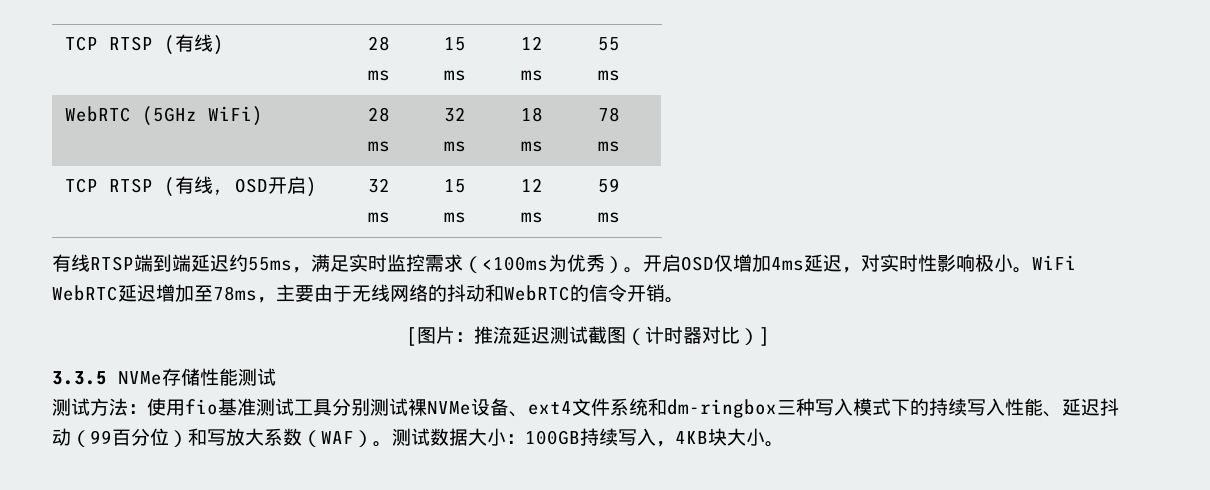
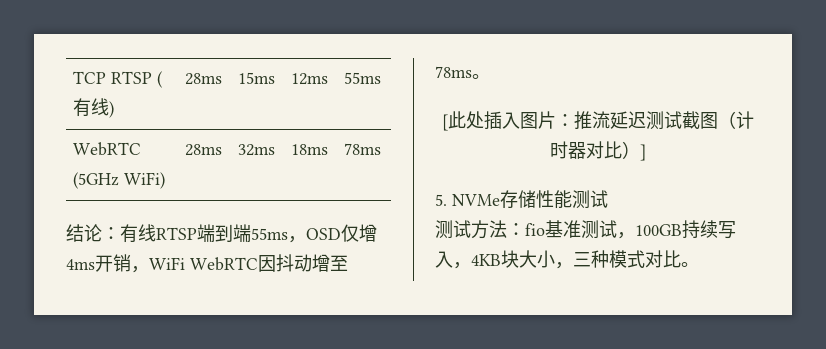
- TCP RTSP (有线) | 28 ms | 15 ms | 12 ms | 55 ms
- WebRTC (5GHz WiFi) | 28 ms | 32 ms | 18 ms | 78 ms
- TCP RTSP (有线, OSD开启) | 32 ms | 15 ms | 12 ms | 59 ms
- 有线RTSP端到端延迟约55ms，满足实时监控需求（<100ms为优秀）。开启OSD仅增加4ms延迟，对实时性影响极小。WiFi WebRTC延迟增加至78ms，主要由于无线网络的抖动和WebRTC的信令开销。
+ TCP RTSP (有线) | 28ms | 15ms | 12ms | 55ms
+ WebRTC (5GHz WiFi) | 28ms | 32ms | 18ms | 78ms
+ 结论：有线RTSP端到端55ms，OSD仅增4ms开销，WiFi WebRTC因抖动增至78ms。
- [图片：推流延迟测试截图（计时器对比）]
+ [此处插入图片：推流延迟测试截图（计时器对比）]
- 3.3.5 NVMe存储性能测试
+ 5. NVMe存储性能测试
- 测试方法：使用fio基准测试工具分别测试裸NVMe设备、ext4文件系统和dm-ringbox三种写入模式下的持续写入性能、延迟抖动（99百分位）和写放大系数（WAF）。测试数据大小：100GB持续写入，4KB块大小。
+ 测试方法：fio基准测试，100GB持续写入，4KB块大小，三种模式对比。

